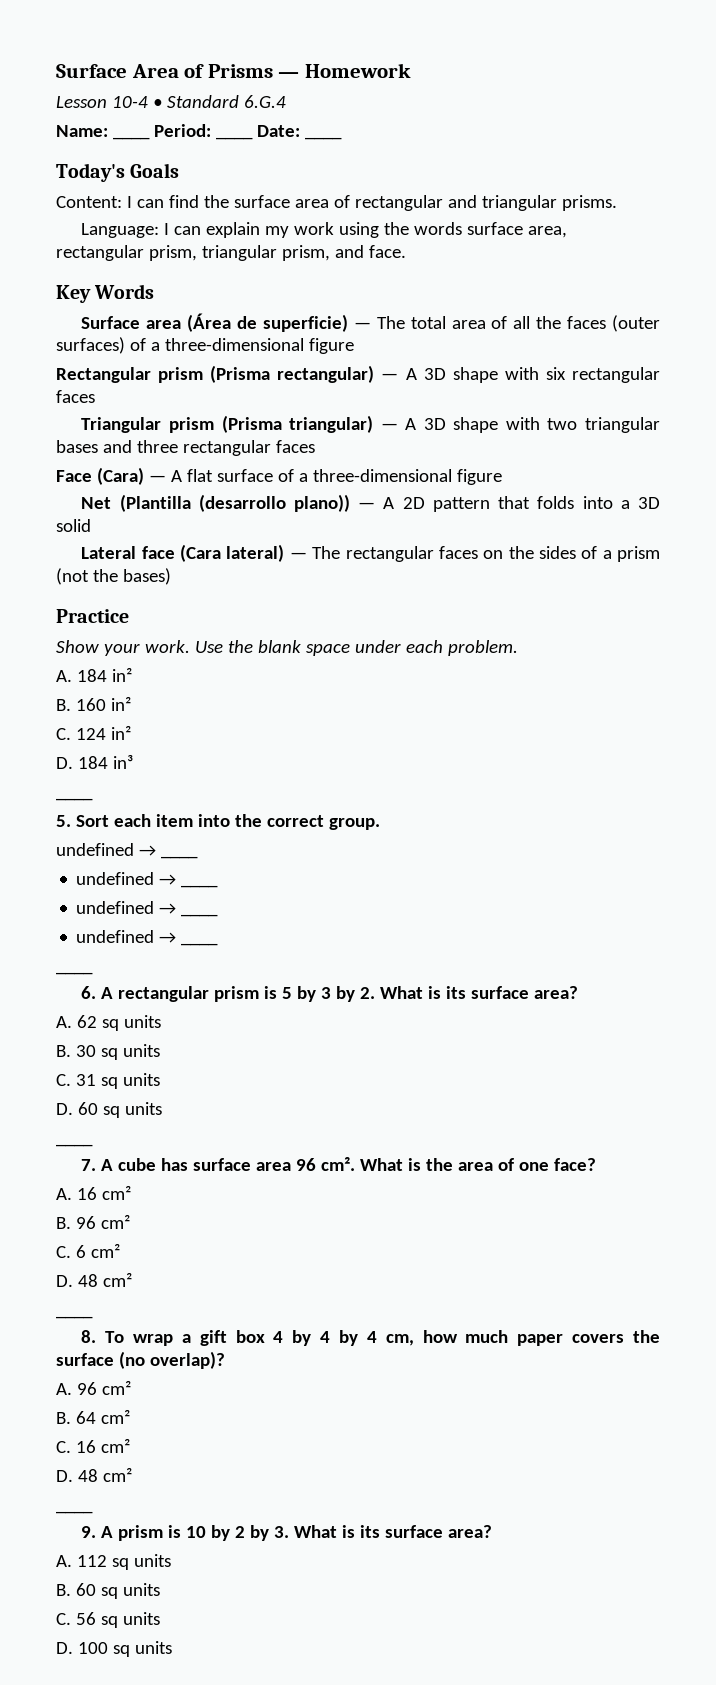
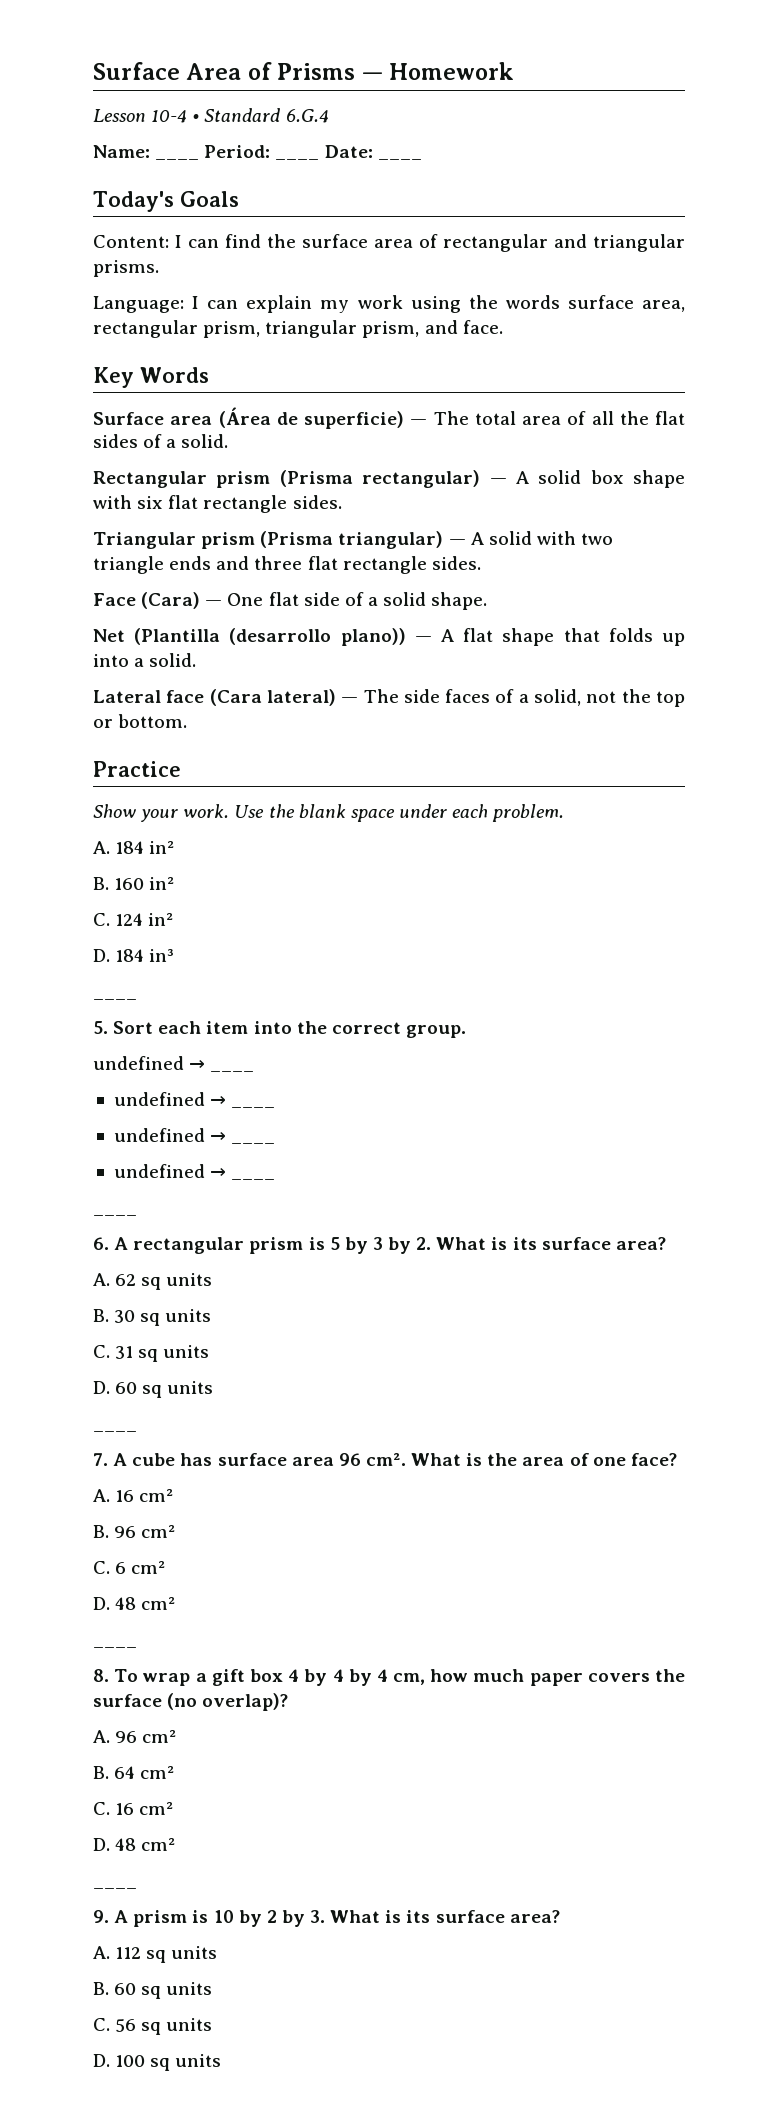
- Surface area (Área de superficie) — The total area of all the faces (outer surfaces) of a three-dimensional figure
+ Surface area (Área de superficie) — The total area of all the flat sides of a solid.
- Rectangular prism (Prisma rectangular) — A 3D shape with six rectangular faces
+ Rectangular prism (Prisma rectangular) — A solid box shape with six flat rectangle sides.
- Triangular prism (Prisma triangular) — A 3D shape with two triangular bases and three rectangular faces
- Face (Cara) — A flat surface of a three-dimensional figure
+ Triangular prism (Prisma triangular) — A solid with two triangle ends and three flat rectangle sides.
+ Face (Cara) — One flat side of a solid shape.
- Net (Plantilla (desarrollo plano)) — A 2D pattern that folds into a 3D solid
+ Net (Plantilla (desarrollo plano)) — A flat shape that folds up into a solid.
- Lateral face (Cara lateral) — The rectangular faces on the sides of a prism (not the bases)
+ Lateral face (Cara lateral) — The side faces of a solid, not the top or bottom.

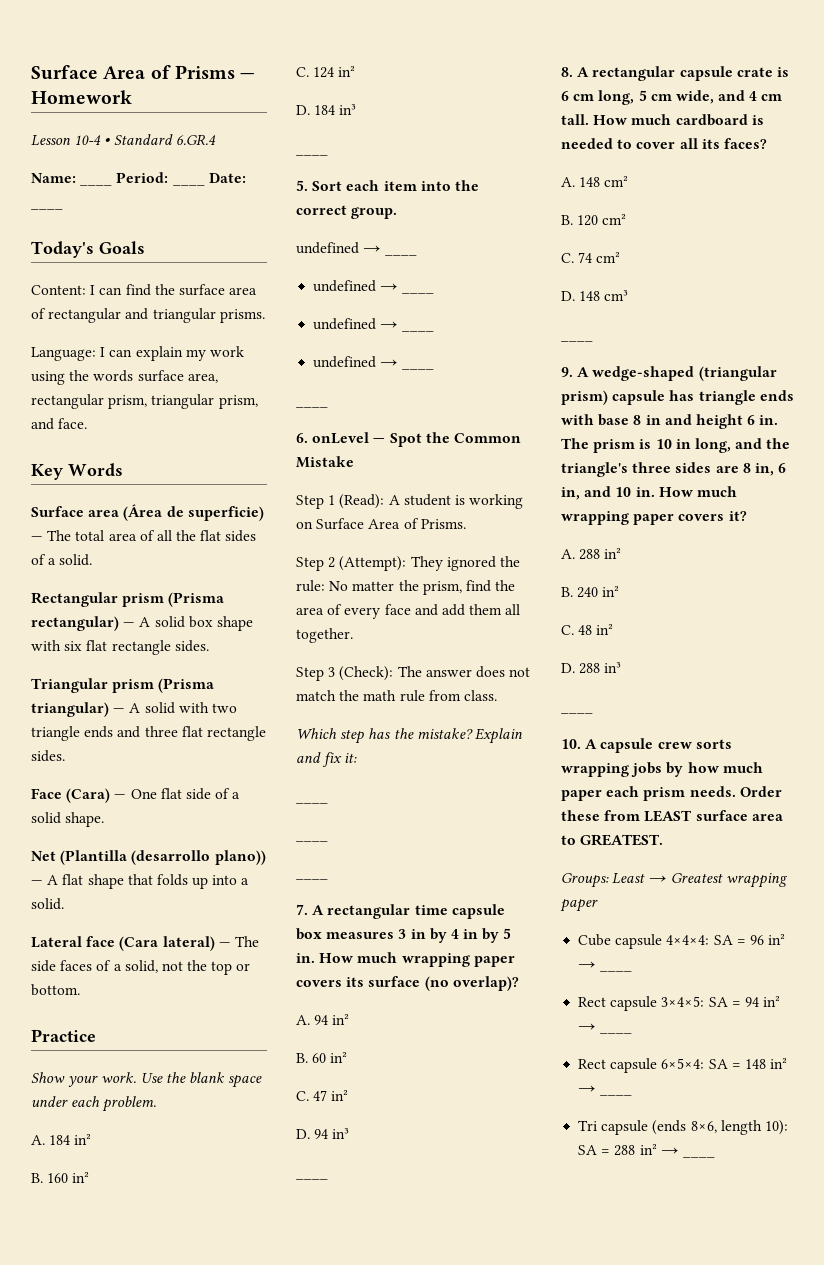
- Lesson 10-4 • Standard 6.G.4
+ Lesson 10-4 • Standard 6.GR.4
- 6. A rectangular prism is 5 by 3 by 2. What is its surface area?
- A. 62 sq units
- B. 30 sq units
- C. 31 sq units
- D. 60 sq units
+ 6. onLevel — Spot the Common Mistake
+ Step 1 (Read): A student is working on Surface Area of Prisms.
+ Step 2 (Attempt): They ignored the rule: No matter the prism, find the area of every face and add them all together.
+ Step 3 (Check): The answer does not match the math rule from class.
+ Which step has the mistake? Explain and fix it:
  ____
- 7. A cube has surface area 96 cm². What is the area of one face?
- A. 16 cm²
- B. 96 cm²
- C. 6 cm²
- D. 48 cm²
  ____
- 8. To wrap a gift box 4 by 4 by 4 cm, how much paper covers the surface (no overlap)?
+ ____
+ 7. A rectangular time capsule box measures 3 in by 4 in by 5 in. How much wrapping paper covers its surface (no overlap)?
- A. 96 cm²
- B. 64 cm²
- C. 16 cm²
- D. 48 cm²
+ A. 94 in²
+ B. 60 in²
+ C. 47 in²
+ D. 94 in³
+ ____
+ 8. A rectangular capsule crate is 6 cm long, 5 cm wide, and 4 cm tall. How much cardboard is needed to cover all its faces?
+ A. 148 cm²
+ B. 120 cm²
+ C. 74 cm²
+ D. 148 cm³
- 9. A prism is 10 by 2 by 3. What is its surface area?
- A. 112 sq units
- B. 60 sq units
- C. 56 sq units
- D. 100 sq units
+ 9. A wedge-shaped (triangular prism) capsule has triangle ends with base 8 in and height 6 in. The prism is 10 in long, and the triangle's three sides are 8 in, 6 in, and 10 in. How much wrapping paper covers it?
+ A. 288 in²
+ B. 240 in²
+ C. 48 in²
+ D. 288 in³
+ ____
+ 10. A capsule crew sorts wrapping jobs by how much paper each prism needs. Order these from LEAST surface area to GREATEST.
+ Groups: Least → Greatest wrapping paper
+ Cube capsule 4×4×4: SA = 96 in² → ____
+ Rect capsule 3×4×5: SA = 94 in² → ____
+ Rect capsule 6×5×4: SA = 148 in² → ____
+ Tri capsule (ends 8×6, length 10): SA = 288 in² → ____

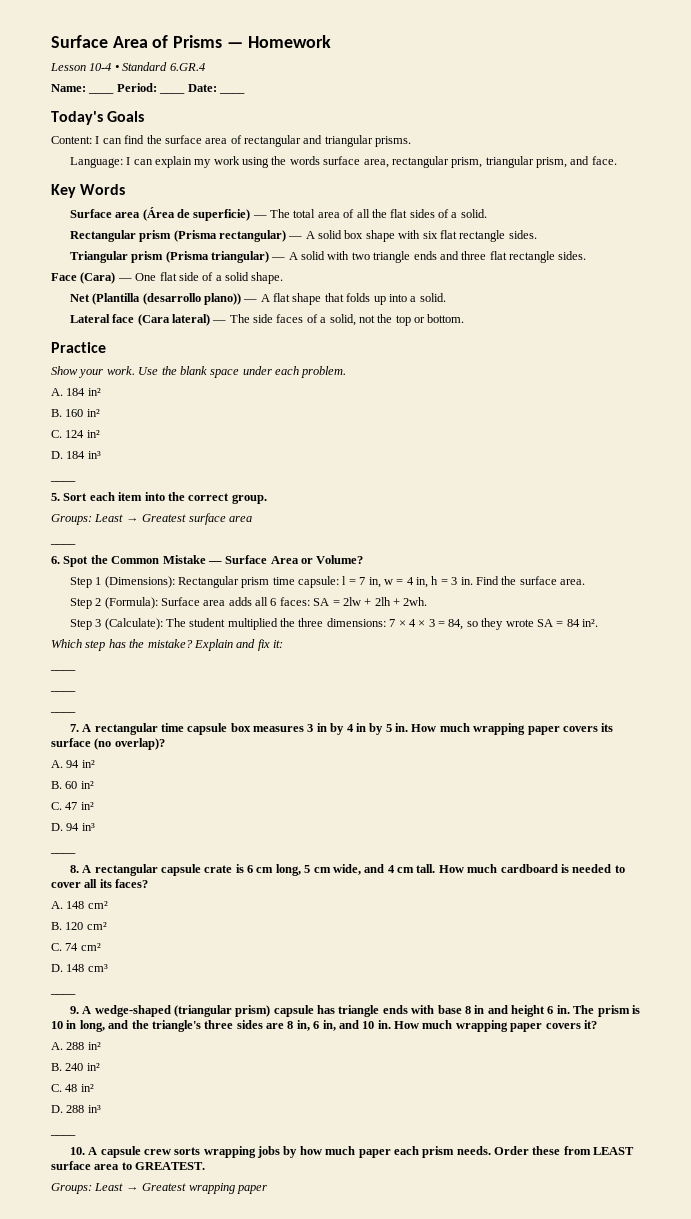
  5. Sort each item into the correct group.
- undefined → ____
- undefined → ____
- undefined → ____
- undefined → ____
+ Groups: Least → Greatest surface area
- 6. onLevel — Spot the Common Mistake
- Step 1 (Read): A student is working on Surface Area of Prisms.
- Step 2 (Attempt): They ignored the rule: No matter the prism, find the area of every face and add them all together.
- Step 3 (Check): The answer does not match the math rule from class.
+ 6. Spot the Common Mistake — Surface Area or Volume?
+ Step 1 (Dimensions): Rectangular prism time capsule: l = 7 in, w = 4 in, h = 3 in. Find the surface area.
+ Step 2 (Formula): Surface area adds all 6 faces: SA = 2lw + 2lh + 2wh.
+ Step 3 (Calculate): The student multiplied the three dimensions: 7 × 4 × 3 = 84, so they wrote SA = 84 in².
- Cube capsule 4×4×4: SA = 96 in² → ____
- Rect capsule 3×4×5: SA = 94 in² → ____
- Rect capsule 6×5×4: SA = 148 in² → ____
- Tri capsule (ends 8×6, length 10): SA = 288 in² → ____

